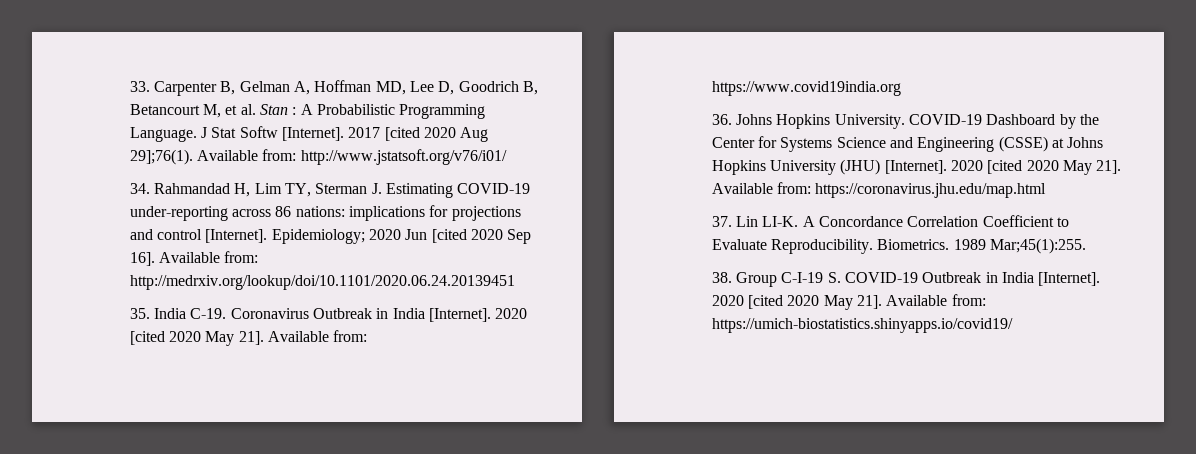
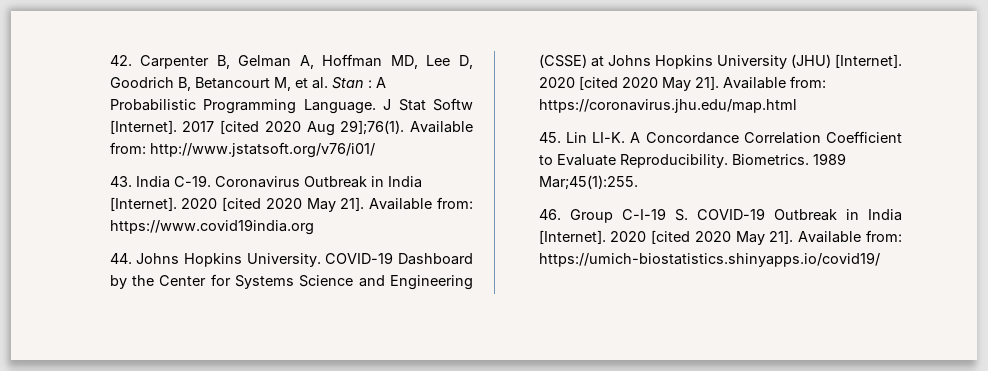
- 33. Carpenter B, Gelman A, Hoffman MD, Lee D, Goodrich B, Betancourt M, et al. Stan : A Probabilistic Programming Language.
+ 42. Carpenter B, Gelman A, Hoffman MD, Lee D, Goodrich B, Betancourt M, et al. Stan : A Probabilistic Programming Language.
- 34. Rahmandad H, Lim TY, Sterman J. Estimating COVID-19 under-reporting across 86 nations: implications for projections and control [Internet]. Epidemiology; 2020 Jun [cited 2020 Sep 16]. Available from: http://medrxiv.org/lookup/doi/10.1101/2020.06.24.20139451
- 35. India C-19.
+ 43. India C-19.
- 36. Johns Hopkins University.
+ 44. Johns Hopkins University.
- 37. Lin LI-K.
+ 45. Lin LI-K.
- 38. Group C-I-19 S. COVID-19 Outbreak in India [Internet].
+ 46. Group C-I-19 S. COVID-19 Outbreak in India [Internet].

